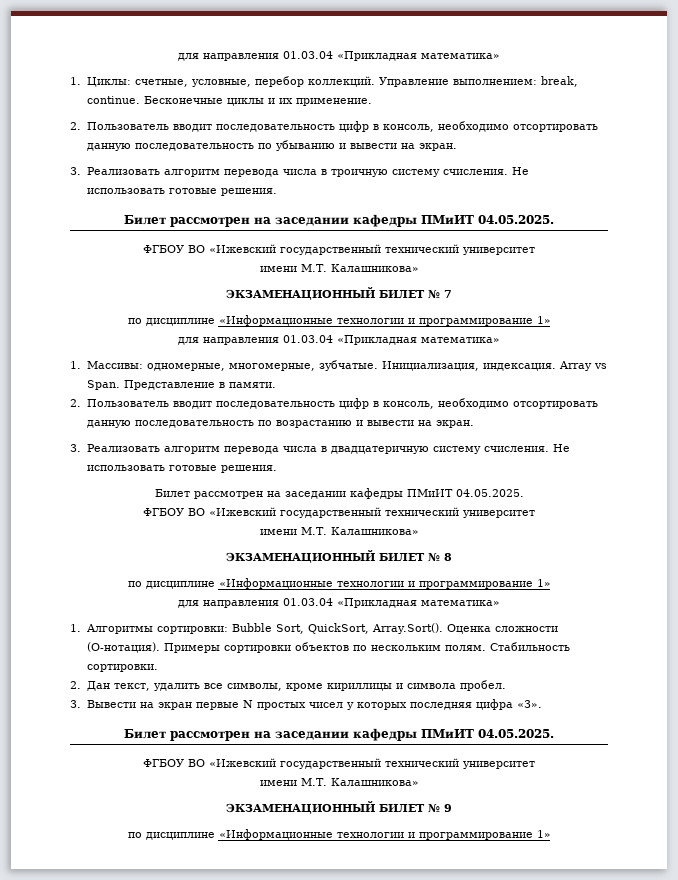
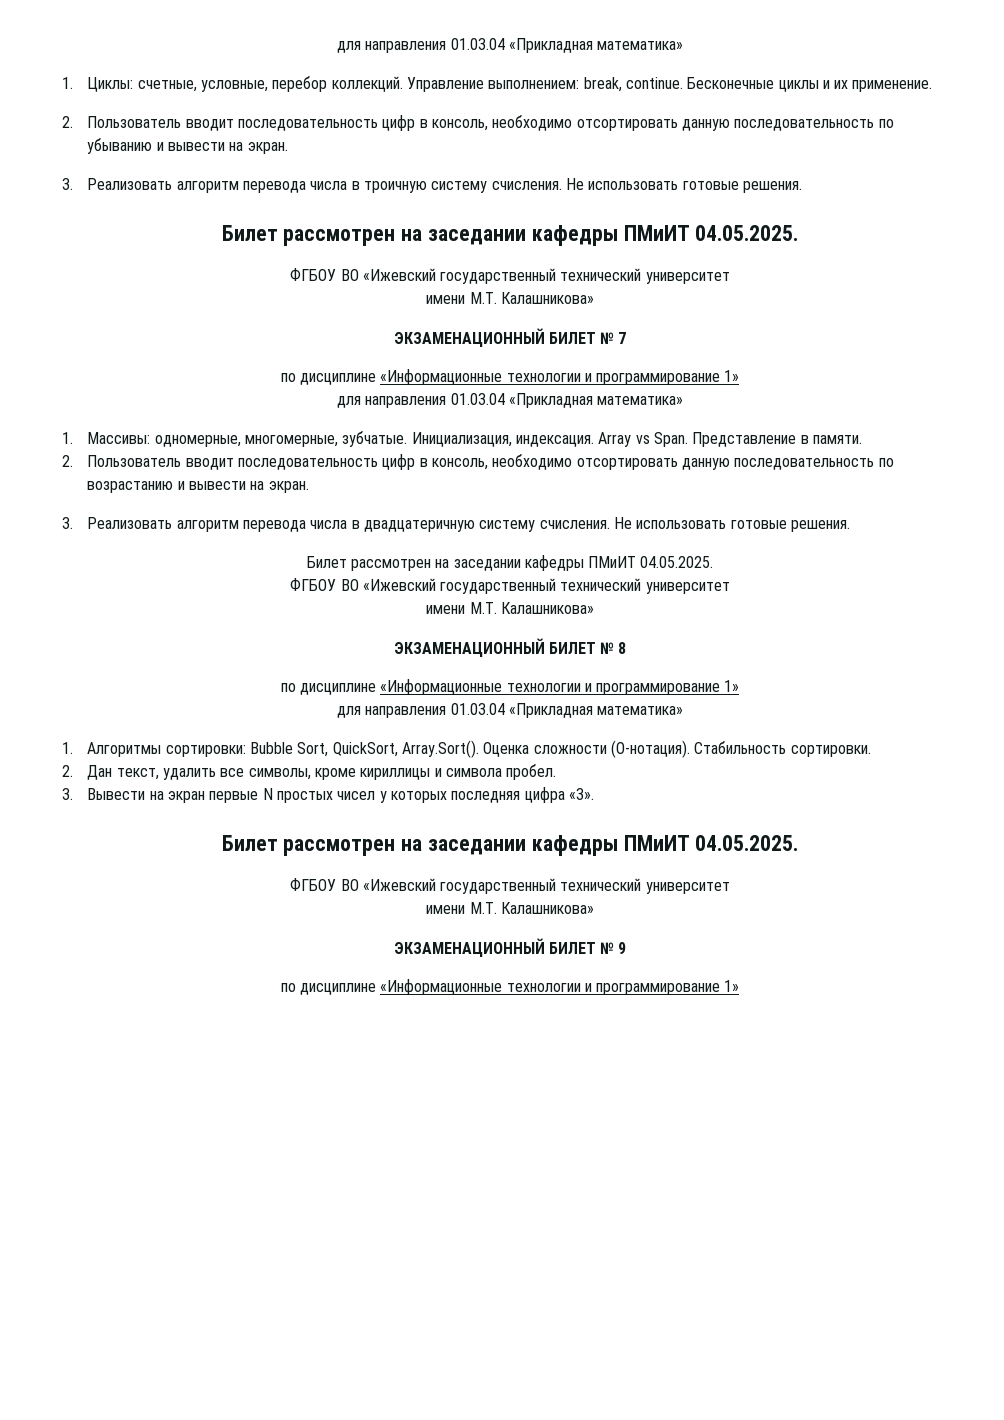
- Примеры сортировки объектов по нескольким полям.

